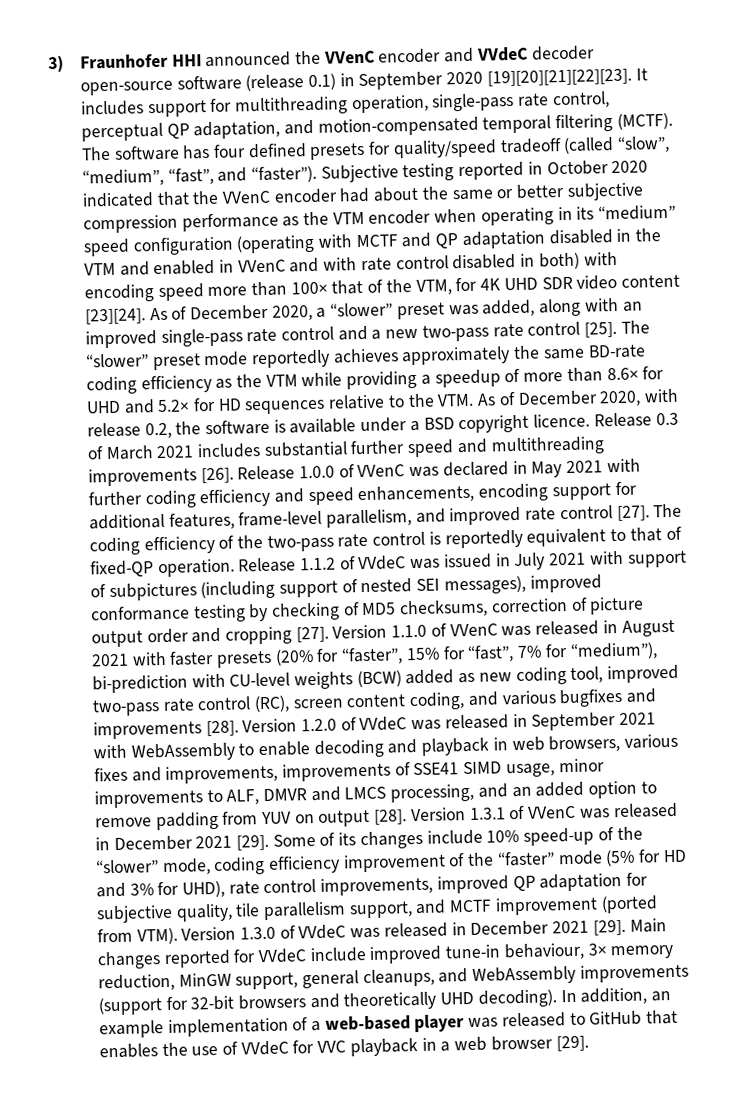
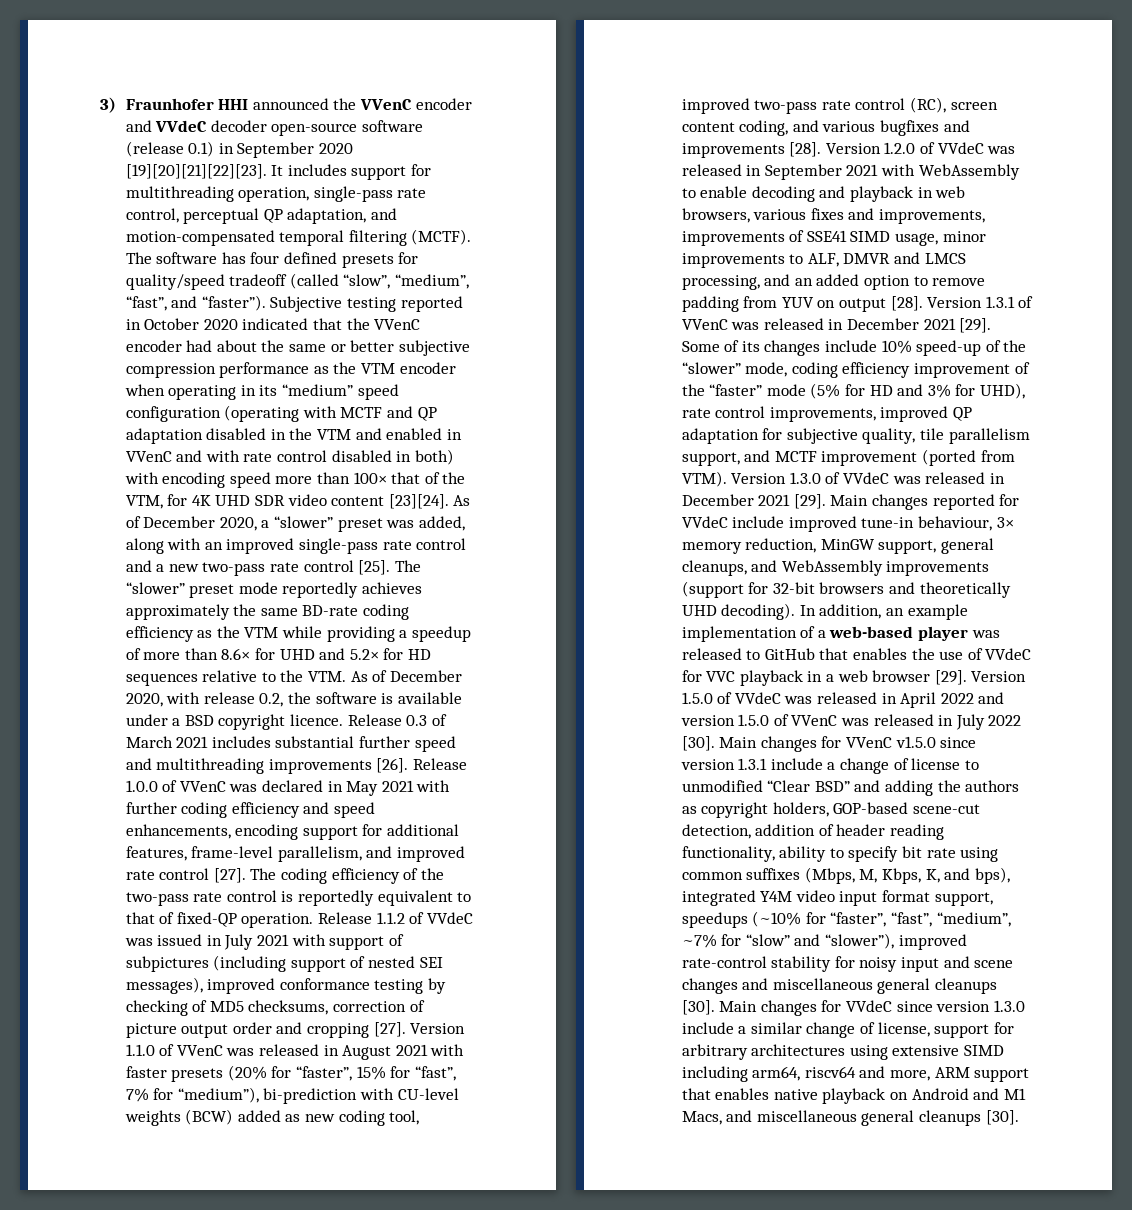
+ Version 1.5.0 of VVdeC was released in April 2022 and version 1.5.0 of VVenC was released in July 2022 [30]. Main changes for VVenC v1.5.0 since version 1.3.1 include a change of license to unmodified “Clear BSD” and adding the authors as copyright holders, GOP-based scene-cut detection, addition of header reading functionality, ability to specify bit rate using common suffixes (Mbps, M, Kbps, K, and bps), integrated Y4M video input format support, speedups (~10% for “faster”, “fast”, “medium”, ~7% for “slow” and “slower”), improved rate-control stability for noisy input and scene changes and miscellaneous general cleanups [30]. Main changes for VVdeC since version 1.3.0 include a similar change of license, support for arbitrary architectures using extensive SIMD including arm64, riscv64 and more, ARM support that enables native playback on Android and M1 Macs, and miscellaneous general cleanups [30].

